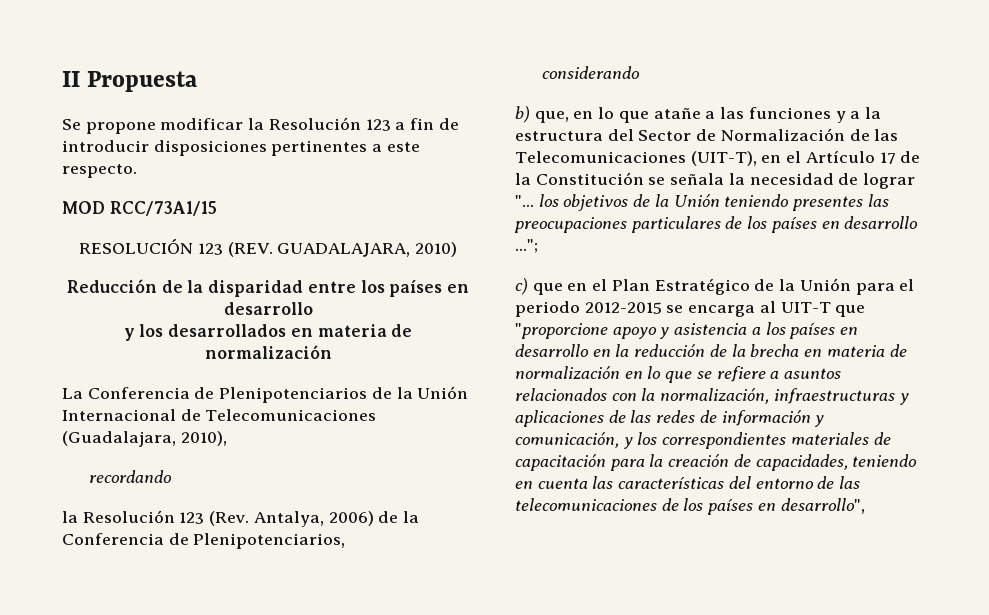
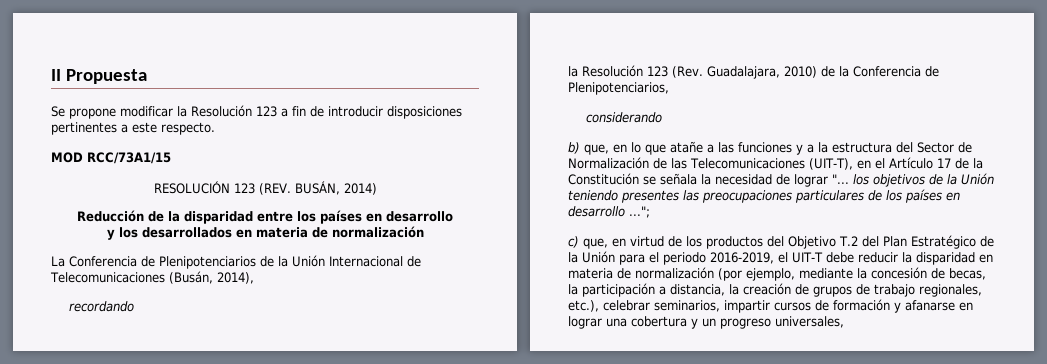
- RESOLUCIÓN 123 (REV. GUADALAJARA, 2010)
+ RESOLUCIÓN 123 (REV. BUSÁN, 2014)
- La Conferencia de Plenipotenciarios de la Unión Internacional de Telecomunicaciones (Guadalajara, 2010),
+ La Conferencia de Plenipotenciarios de la Unión Internacional de Telecomunicaciones (Busán, 2014),
- la Resolución 123 (Rev. Antalya, 2006) de la Conferencia de Plenipotenciarios,
+ la Resolución 123 (Rev. Guadalajara, 2010) de la Conferencia de Plenipotenciarios,
- c) que en el Plan Estratégico de la Unión para el periodo 2012-2015 se encarga al UIT-T que "proporcione apoyo y asistencia a los países en desarrollo en la reducción de la brecha en materia de normalización en lo que se refiere a asuntos relacionados con la normalización, infraestructuras y aplicaciones de las redes de información y comunicación, y los correspondientes materiales de capacitación para la creación de capacidades, teniendo en cuenta las características del entorno de las telecomunicaciones de los países en desarrollo",
+ c) que, en virtud de los productos del Objetivo T.2 del Plan Estratégico de la Unión para el periodo 2016-2019, el UIT-T debe reducir la disparidad en materia de normalización (por ejemplo, mediante la concesión de becas, la participación a distancia, la creación de grupos de trabajo regionales, etc.), celebrar seminarios, impartir cursos de formación y afanarse en lograr una cobertura y un progreso universales,

